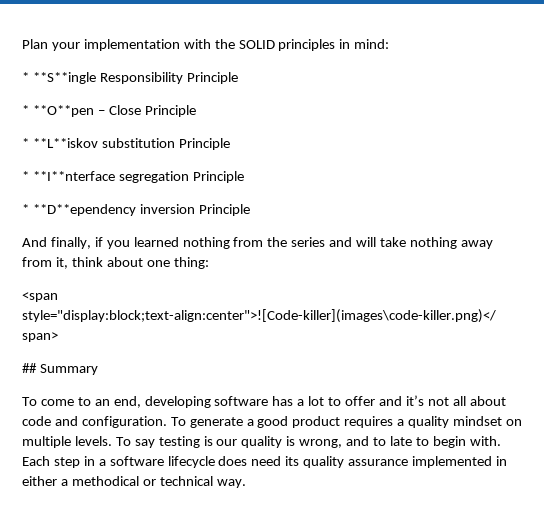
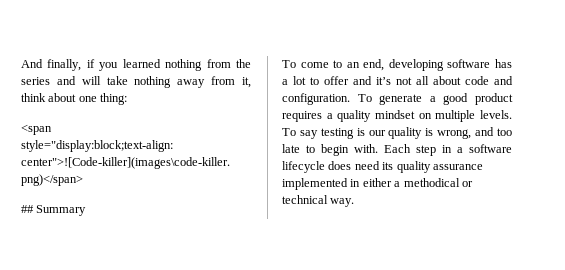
- Plan your implementation with the SOLID principles in mind:
- * **S**ingle Responsibility Principle
- * **O**pen – Close Principle
- * **L**iskov substitution Principle
- * **I**nterface segregation Principle
- * **D**ependency inversion Principle
- To say testing is our quality is wrong, and to late to begin with.
+ To say testing is our quality is wrong, and too late to begin with.

